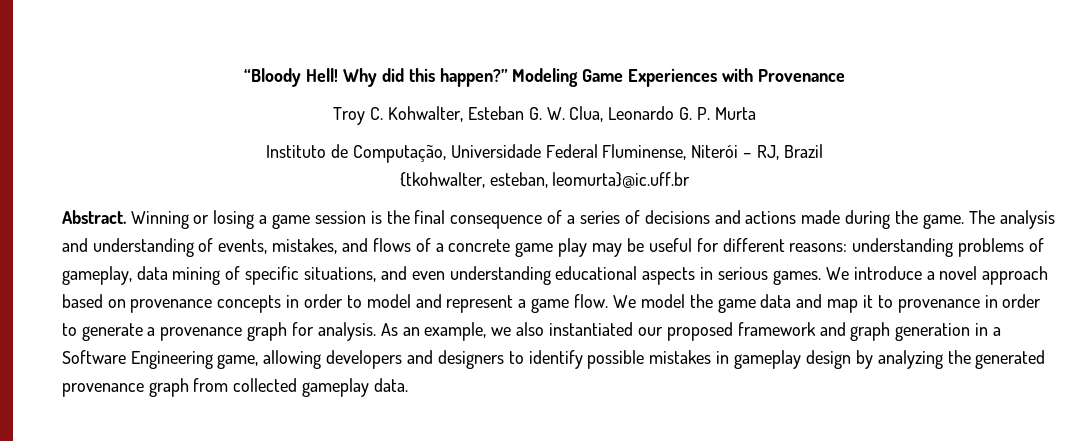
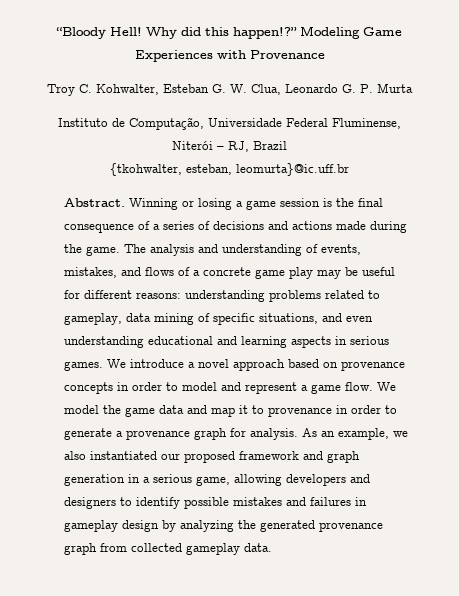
- Why did this happen?”
+ Why did this happen!?”
- The analysis and understanding of events, mistakes, and flows of a concrete game play may be useful for different reasons: understanding problems of gameplay, data mining of specific situations, and even understanding educational aspects in serious games.
+ The analysis and understanding of events, mistakes, and flows of a concrete game play may be useful for different reasons: understanding problems related to gameplay, data mining of specific situations, and even understanding educational and learning aspects in serious games.
- As an example, we also instantiated our proposed framework and graph generation in a Software Engineering game, allowing developers and designers to identify possible mistakes in gameplay design by analyzing the generated provenance graph from collected gameplay data.
+ As an example, we also instantiated our proposed framework and graph generation in a serious game, allowing developers and designers to identify possible mistakes and failures in gameplay design by analyzing the generated provenance graph from collected gameplay data.

